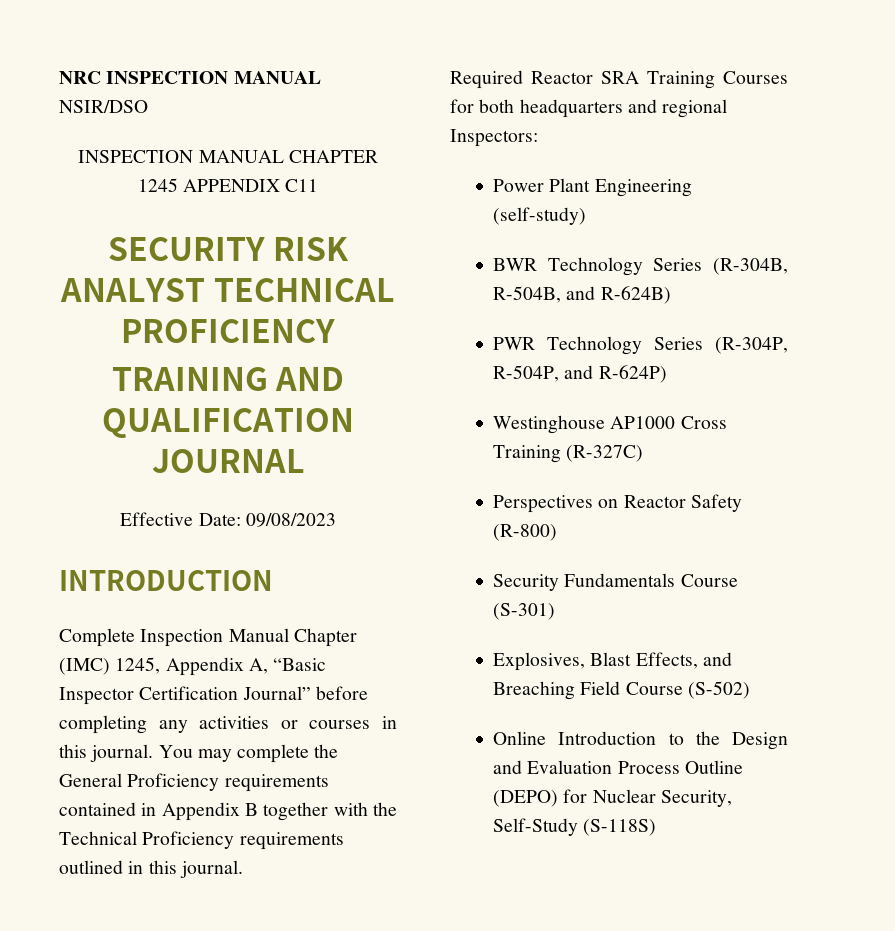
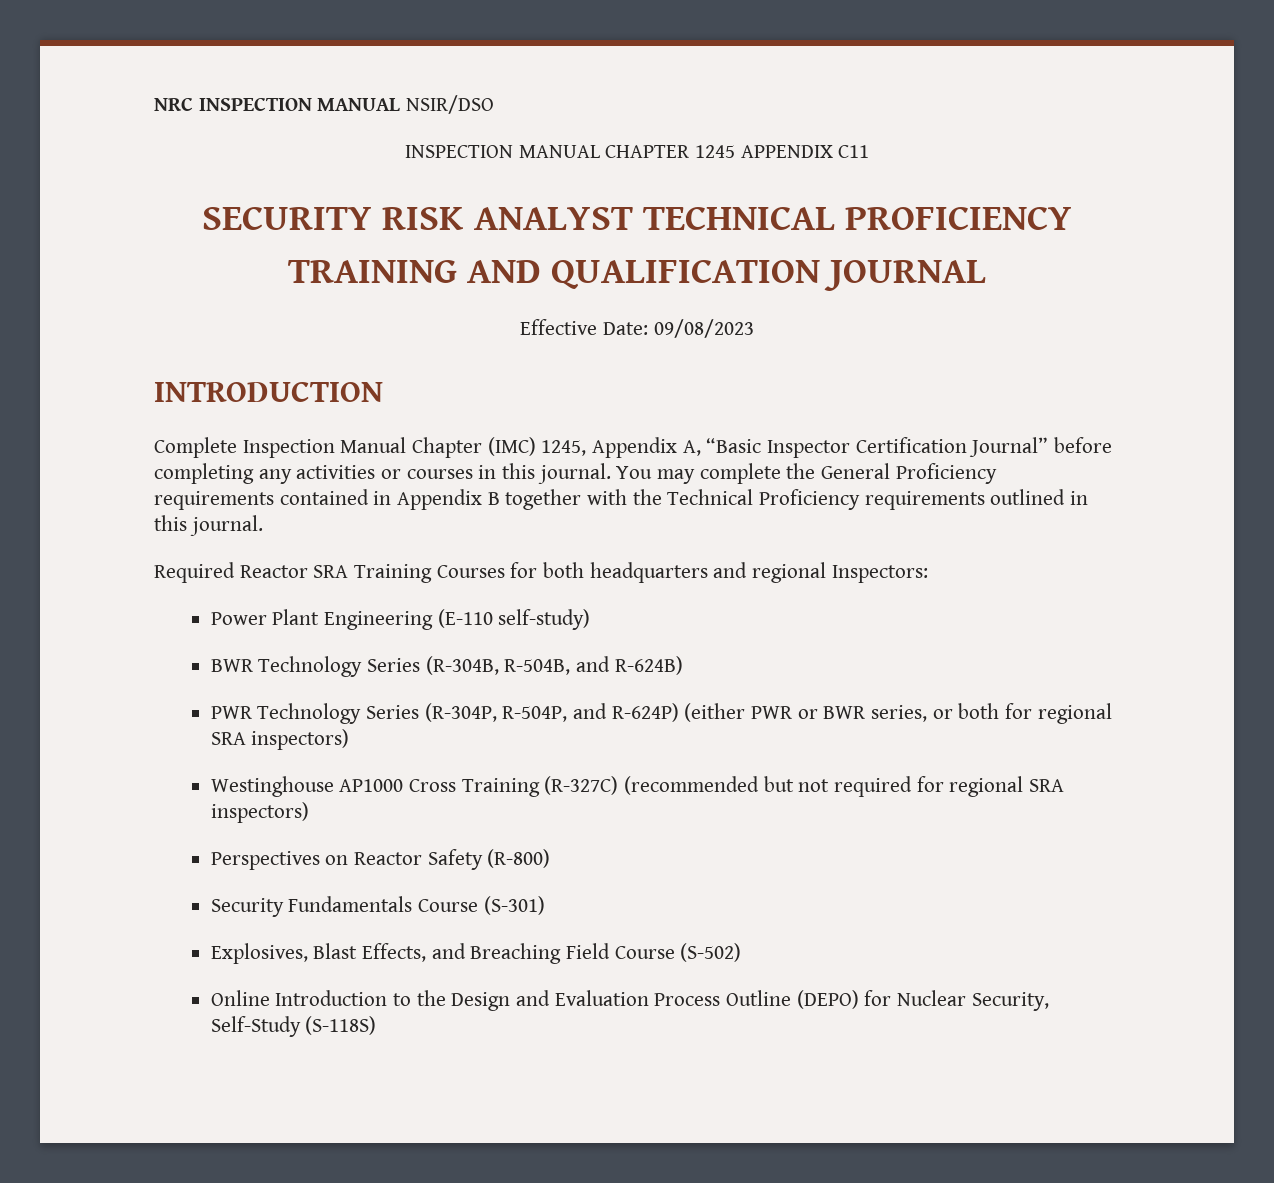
- Power Plant Engineering (self-study)
+ Power Plant Engineering (E-110 self-study)
- PWR Technology Series (R-304P, R-504P, and R-624P)
+ PWR Technology Series (R-304P, R-504P, and R-624P) (either PWR or BWR series, or both for regional SRA inspectors)
- Westinghouse AP1000 Cross Training (R-327C)
+ Westinghouse AP1000 Cross Training (R-327C) (recommended but not required for regional SRA inspectors)

